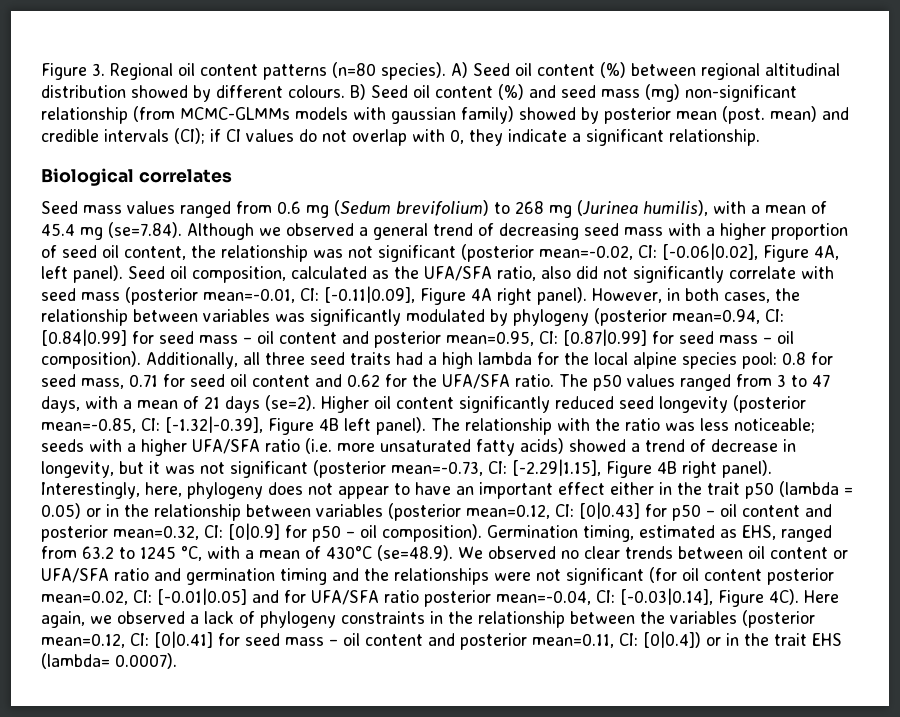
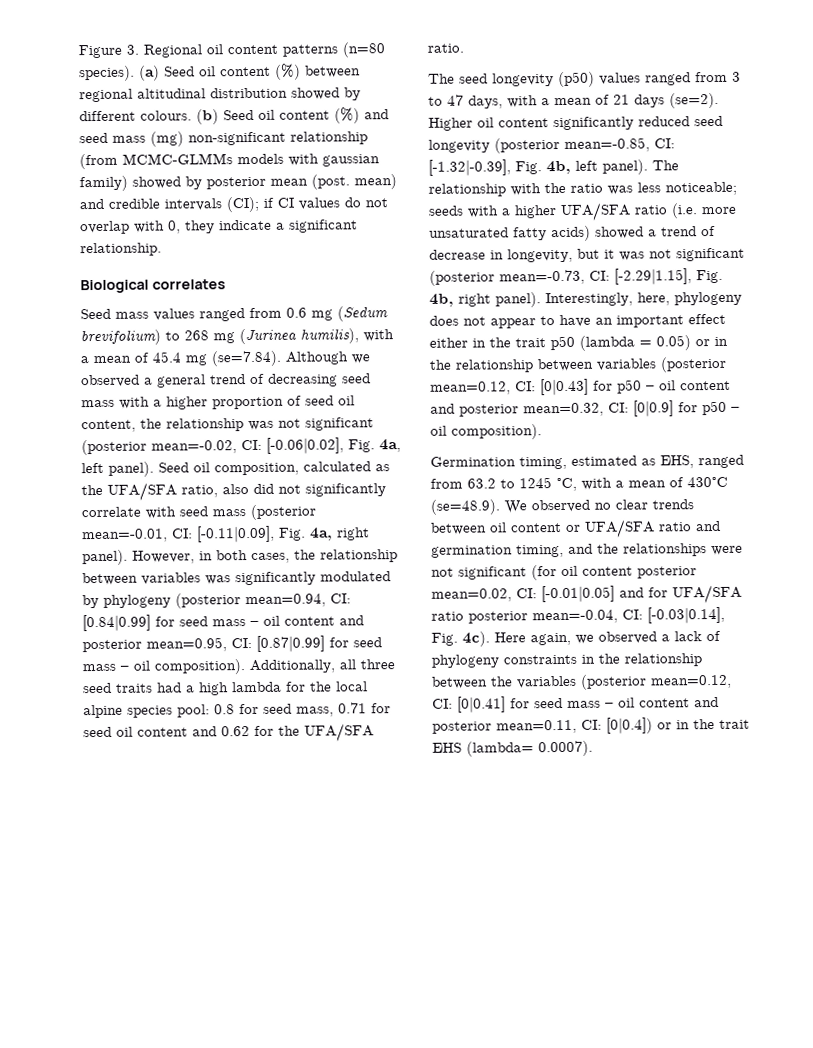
- A) Seed oil content (%) between regional altitudinal distribution showed by different colours.
+ (a) Seed oil content (%) between regional altitudinal distribution showed by different colours.
- B) Seed oil content (%) and seed mass (mg) non-significant relationship (from MCMC-GLMMs models with gaussian family) showed by posterior mean (post. mean) and credible intervals (CI); if CI values do not overlap with 0, they indicate a significant relationship.
+ (b) Seed oil content (%) and seed mass (mg) non-significant relationship (from MCMC-GLMMs models with gaussian family) showed by posterior mean (post. mean) and credible intervals (CI); if CI values do not overlap with 0, they indicate a significant relationship.
- Seed mass values ranged from 0.6 mg (Sedum brevifolium) to 268 mg (Jurinea humilis), with a mean of 45.4 mg (se=7.84). Although we observed a general trend of decreasing seed mass with a higher proportion of seed oil content, the relationship was not significant (posterior mean=-0.02, CI: [-0.06|0.02], Figure 4A, left panel).
+ Seed mass values ranged from 0.6 mg (Sedum brevifolium) to 268 mg (Jurinea humilis), with a mean of 45.4 mg (se=7.84). Although we observed a general trend of decreasing seed mass with a higher proportion of seed oil content, the relationship was not significant (posterior mean=-0.02, CI: [-0.06|0.02], Fig. 4a, left panel).
- Seed oil composition, calculated as the UFA/SFA ratio, also did not significantly correlate with seed mass (posterior mean=-0.01, CI: [-0.11|0.09], Figure 4A right panel).
+ Seed oil composition, calculated as the UFA/SFA ratio, also did not significantly correlate with seed mass (posterior mean=-0.01, CI: [-0.11|0.09], Fig. 4a, right panel).
- Additionally, all three seed traits had a high lambda for the local alpine species pool: 0.8 for seed mass, 0.71 for seed oil content and 0.62 for the UFA/SFA ratio. The p50 values ranged from 3 to 47 days, with a mean of 21 days (se=2).
+ Additionally, all three seed traits had a high lambda for the local alpine species pool: 0.8 for seed mass, 0.71 for seed oil content and 0.62 for the UFA/SFA ratio.
+ The seed longevity (p50) values ranged from 3 to 47 days, with a mean of 21 days (se=2).
- Higher oil content significantly reduced seed longevity (posterior mean=-0.85, CI: [-1.32|-0.39], Figure 4B left panel).
+ Higher oil content significantly reduced seed longevity (posterior mean=-0.85, CI: [-1.32|-0.39], Fig. 4b, left panel).
- The relationship with the ratio was less noticeable; seeds with a higher UFA/SFA ratio (i.e. more unsaturated fatty acids) showed a trend of decrease in longevity, but it was not significant (posterior mean=-0.73, CI: [-2.29|1.15], Figure 4B right panel).
+ The relationship with the ratio was less noticeable; seeds with a higher UFA/SFA ratio (i.e. more unsaturated fatty acids) showed a trend of decrease in longevity, but it was not significant (posterior mean=-0.73, CI: [-2.29|1.15], Fig. 4b, right panel).
- [0|0.9] for p50 – oil composition). Germination timing, estimated as EHS, ranged from 63.2 to 1245 °C, with a mean of 430°C (se=48.9). We observed no clear trends between oil content or UFA/SFA ratio and germination timing and the relationships were not significant (for oil content posterior mean=0.02, CI:
+ [0|0.9] for p50 – oil composition).
+ Germination timing, estimated as EHS, ranged from 63.2 to 1245 °C, with a mean of 430°C (se=48.9). We observed no clear trends between oil content or UFA/SFA ratio and germination timing, and the relationships were not significant (for oil content posterior mean=0.02, CI:
- [-0.03|0.14], Figure 4C).
+ [-0.03|0.14], Fig. 4c).

